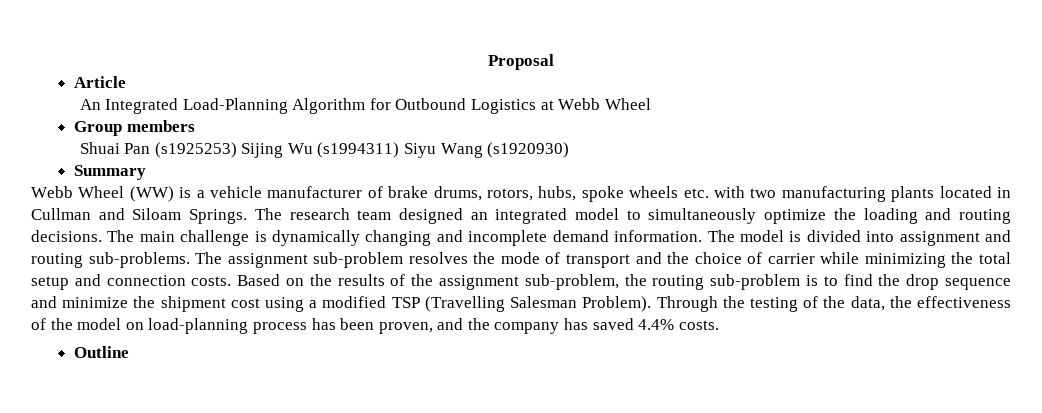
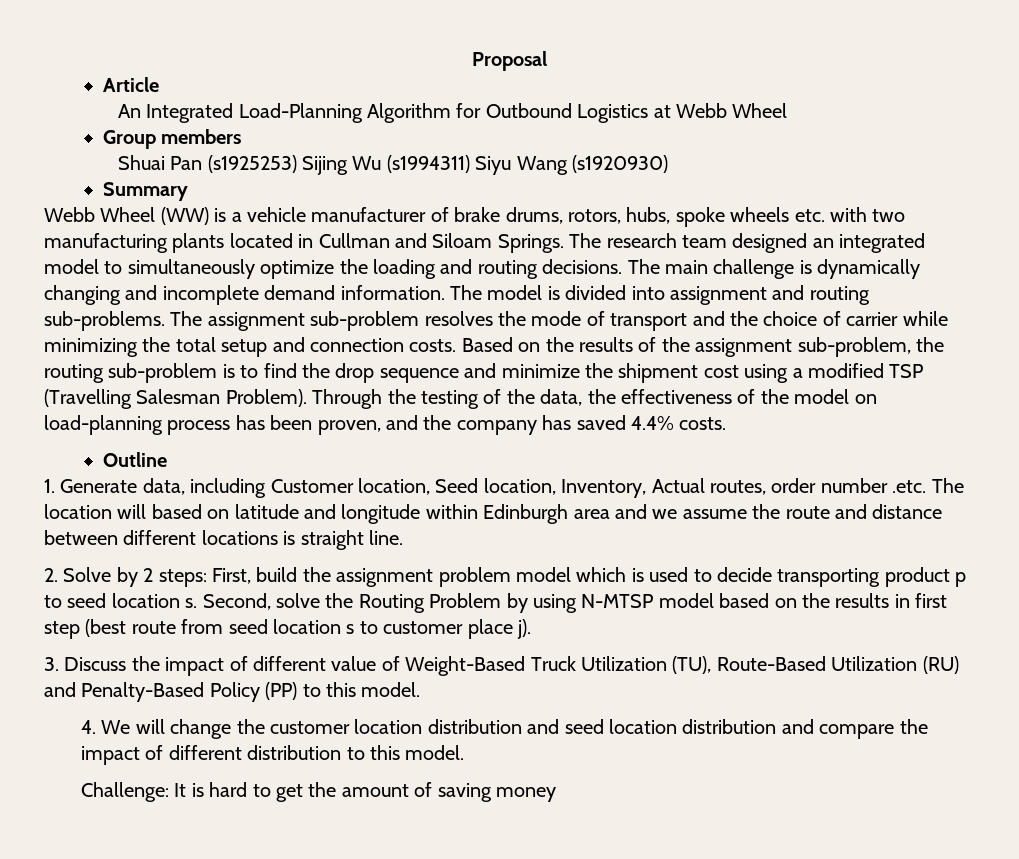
+ 1. Generate data, including Customer location, Seed location, Inventory, Actual routes, order number .etc. The location will based on latitude and longitude within Edinburgh area and we assume the route and distance between different locations is straight line.
+ 2. Solve by 2 steps: First, build the assignment problem model which is used to decide transporting product p to seed location s. Second, solve the Routing Problem by using N-MTSP model based on the results in first step (best route from seed location s to customer place j).
+ 3. Discuss the impact of different value of Weight-Based Truck Utilization (TU), Route-Based Utilization (RU) and Penalty-Based Policy (PP) to this model.
+ 4. We will change the customer location distribution and seed location distribution and compare the impact of different distribution to this model.
+ Challenge: It is hard to get the amount of saving money

